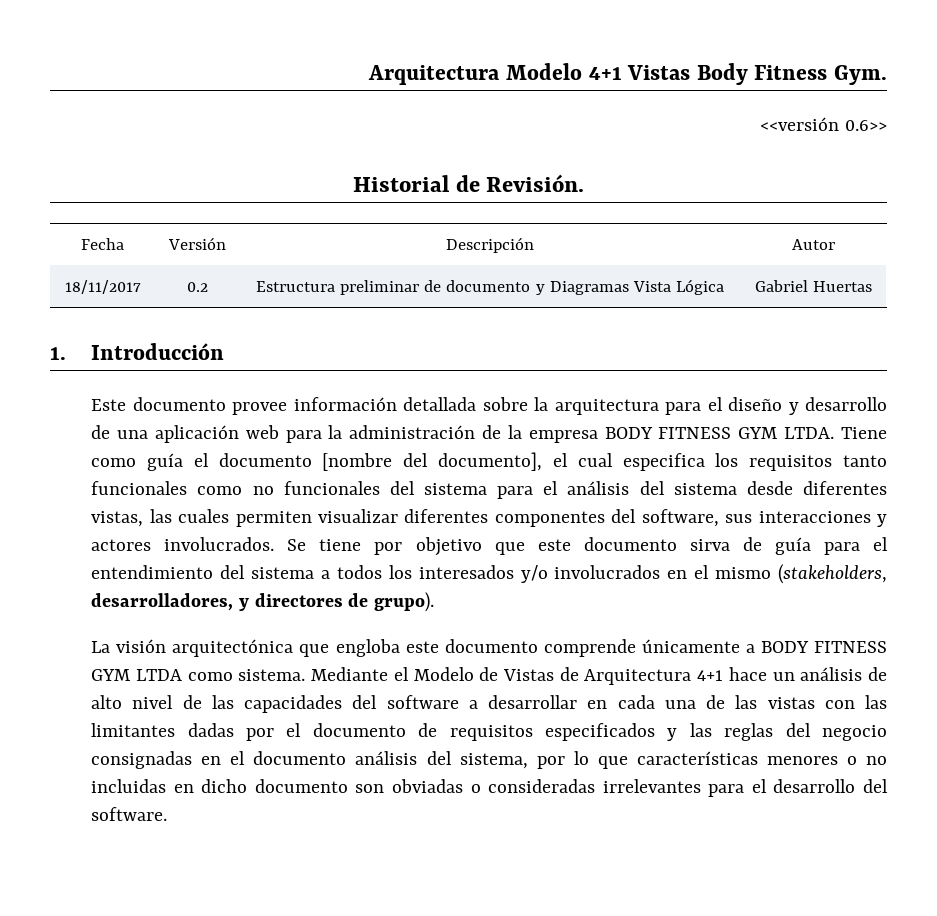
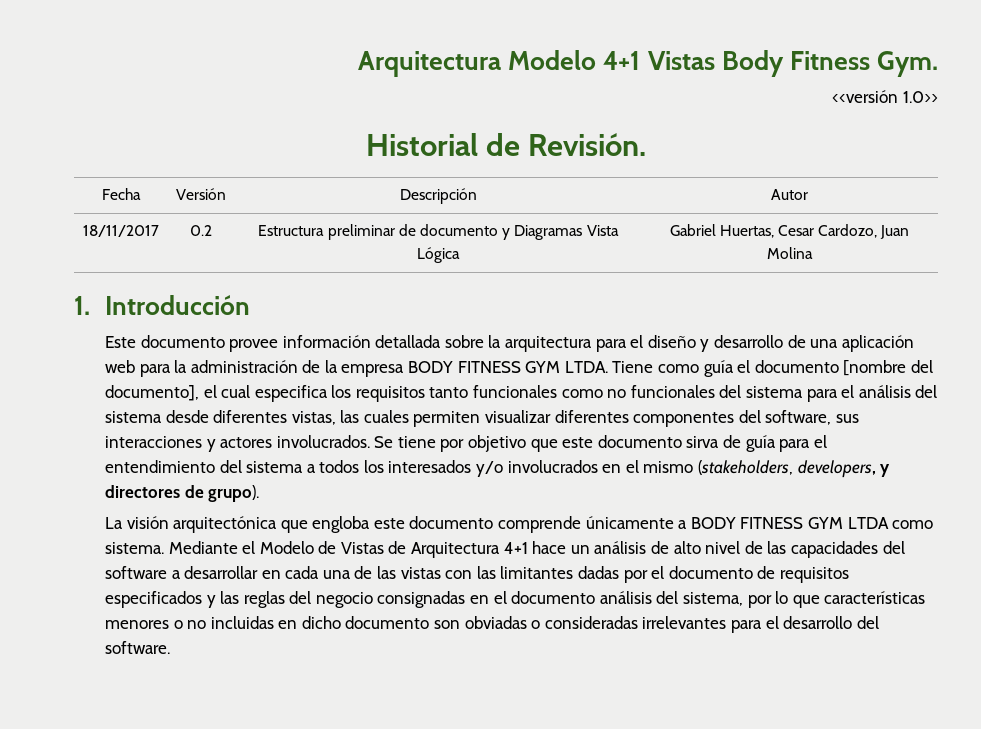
- <<versión 0.6>>
+ <<versión 1.0>>
- 18/11/2017 | 0.2 | Estructura preliminar de documento y Diagramas Vista Lógica | Gabriel Huertas
+ 18/11/2017 | 0.2 | Estructura preliminar de documento y Diagramas Vista Lógica | Gabriel Huertas, Cesar Cardozo, Juan Molina
- Se tiene por objetivo que este documento sirva de guía para el entendimiento del sistema a todos los interesados y/o involucrados en el mismo (stakeholders, desarrolladores, y directores de grupo).
+ Se tiene por objetivo que este documento sirva de guía para el entendimiento del sistema a todos los interesados y/o involucrados en el mismo (stakeholders, developers, y directores de grupo).

